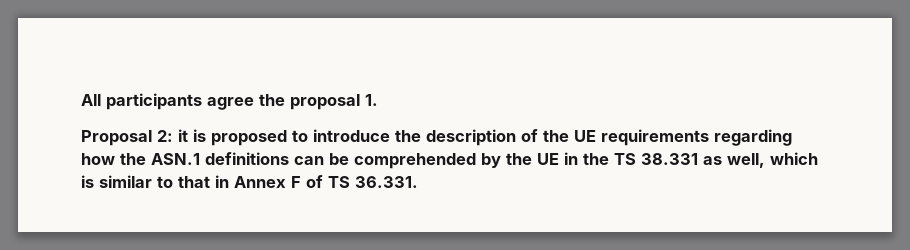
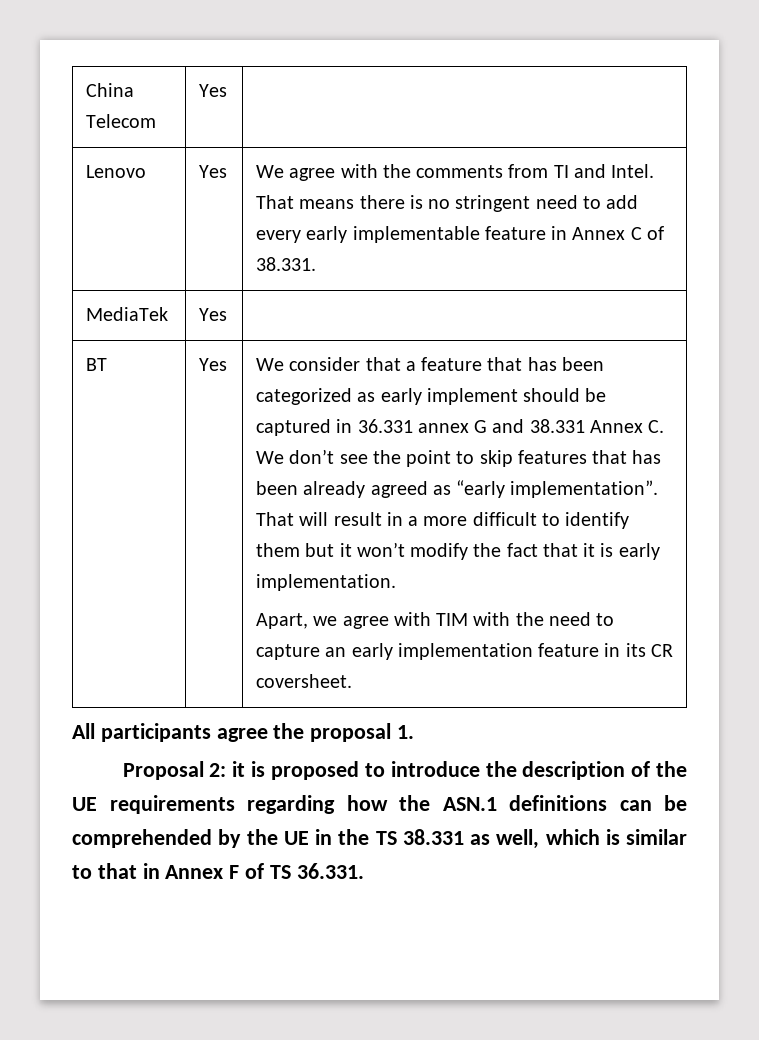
+ China Telecom | Yes |
+ Lenovo | Yes | We agree with the comments from TI and Intel. That means there is no stringent need to add every early implementable feature in Annex C of 38.331.
+ MediaTek | Yes |
+ BT | Yes | We consider that a feature that has been categorized as early implement should be captured in 36.331 annex G and 38.331 Annex C. We don’t see the point to skip features that has been already agreed as “early implementation”. That will result in a more difficult to identify them but it won’t modify the fact that it is early implementation.
+ Apart, we agree with TIM with the need to capture an early implementation feature in its CR coversheet.

